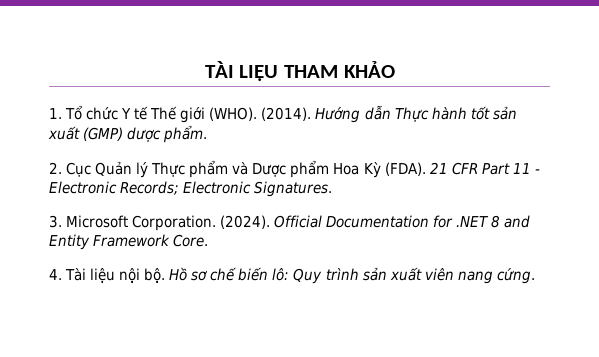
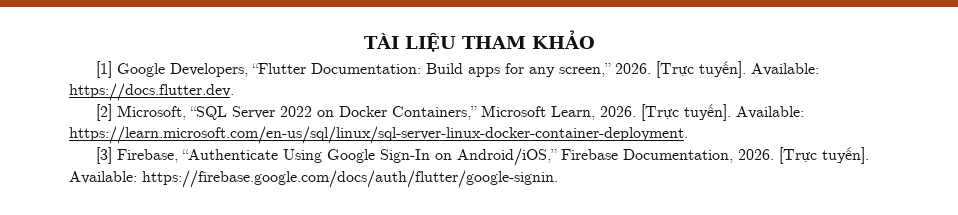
- 1. Tổ chức Y tế Thế giới (WHO). (2014). Hướng dẫn Thực hành tốt sản xuất (GMP) dược phẩm.
- 2. Cục Quản lý Thực phẩm và Dược phẩm Hoa Kỳ (FDA). 21 CFR Part 11 - Electronic Records; Electronic Signatures.
- 3. Microsoft Corporation. (2024). Official Documentation for .NET 8 and Entity Framework Core.
- 4. Tài liệu nội bộ. Hồ sơ chế biến lô: Quy trình sản xuất viên nang cứng.
+ [1] Google Developers, “Flutter Documentation: Build apps for any screen,” 2026. [Trực tuyến]. Available: https://docs.flutter.dev.
+ [2] Microsoft, “SQL Server 2022 on Docker Containers,” Microsoft Learn, 2026. [Trực tuyến]. Available: https://learn.microsoft.com/en-us/sql/linux/sql-server-linux-docker-container-deployment.
+ [3] Firebase, “Authenticate Using Google Sign-In on Android/iOS,” Firebase Documentation, 2026. [Trực tuyến]. Available: https://firebase.google.com/docs/auth/flutter/google-signin.

